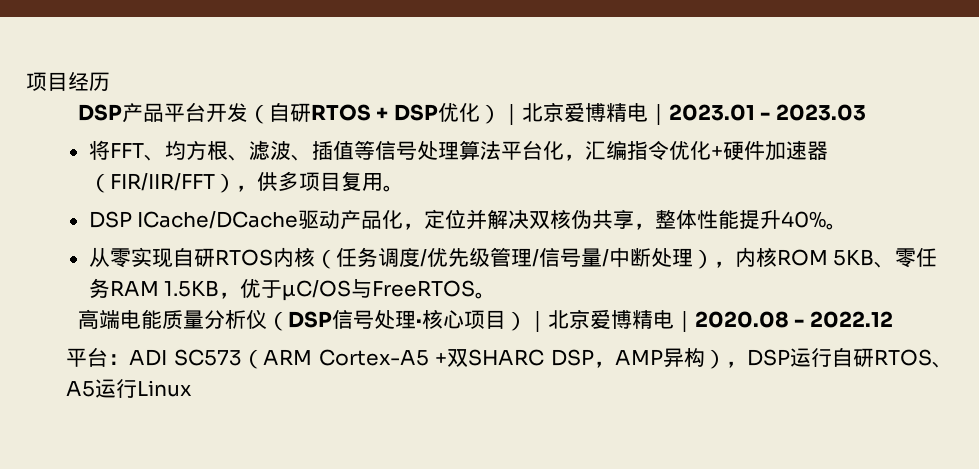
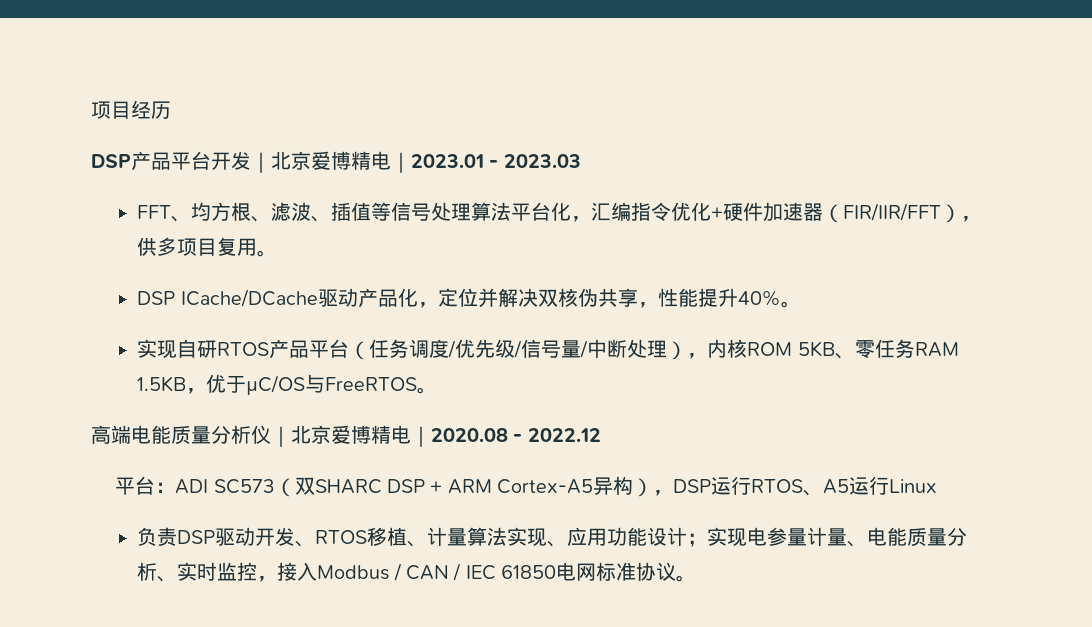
- DSP产品平台开发（自研RTOS + DSP优化）｜北京爱博精电｜2023.01 - 2023.03
+ DSP产品平台开发｜北京爱博精电｜2023.01 - 2023.03
- 将FFT、均方根、滤波、插值等信号处理算法平台化，汇编指令优化+硬件加速器（FIR/IIR/FFT），供多项目复用。
+ FFT、均方根、滤波、插值等信号处理算法平台化，汇编指令优化+硬件加速器（FIR/IIR/FFT），供多项目复用。
- DSP ICache/DCache驱动产品化，定位并解决双核伪共享，整体性能提升40%。
+ DSP ICache/DCache驱动产品化，定位并解决双核伪共享，性能提升40%。
- 从零实现自研RTOS内核（任务调度/优先级管理/信号量/中断处理），内核ROM 5KB、零任务RAM 1.5KB，优于µC/OS与FreeRTOS。
+ 实现自研RTOS产品平台（任务调度/优先级/信号量/中断处理），内核ROM 5KB、零任务RAM 1.5KB，优于µC/OS与FreeRTOS。
- 高端电能质量分析仪（DSP信号处理·核心项目）｜北京爱博精电｜2020.08 - 2022.12
+ 高端电能质量分析仪｜北京爱博精电｜2020.08 - 2022.12
- 平台：ADI SC573（ARM Cortex-A5 +双SHARC DSP，AMP异构），DSP运行自研RTOS、A5运行Linux
+ 平台：ADI SC573（双SHARC DSP + ARM Cortex-A5异构），DSP运行RTOS、A5运行Linux
+ 负责DSP驱动开发、RTOS移植、计量算法实现、应用功能设计；实现电参量计量、电能质量分析、实时监控，接入Modbus / CAN / IEC 61850电网标准协议。

